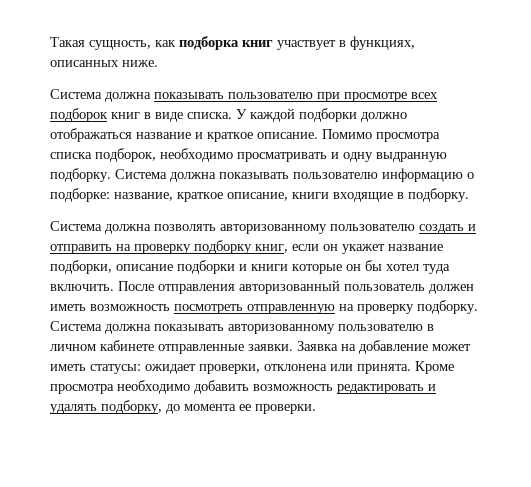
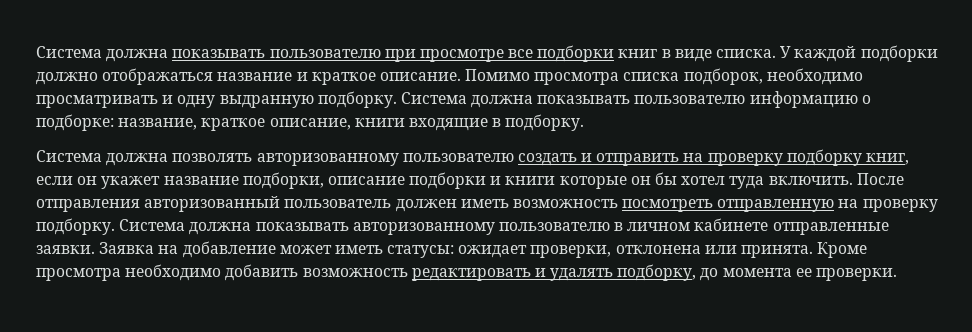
- Такая сущность, как подборка книг участвует в функциях, описанных ниже.
- Система должна показывать пользователю при просмотре всех подборок книг в виде списка.
+ Система должна показывать пользователю при просмотре все подборки книг в виде списка.

